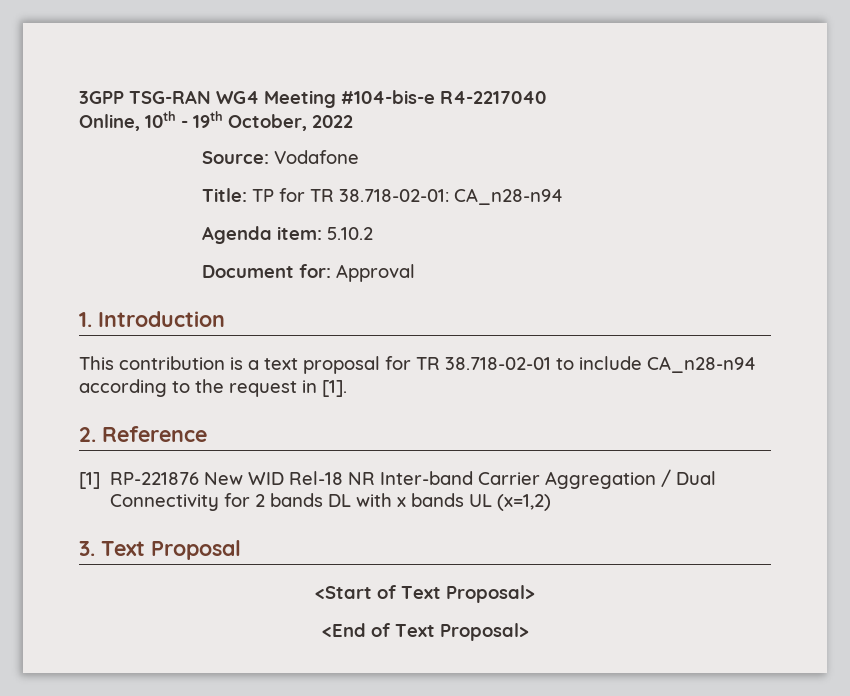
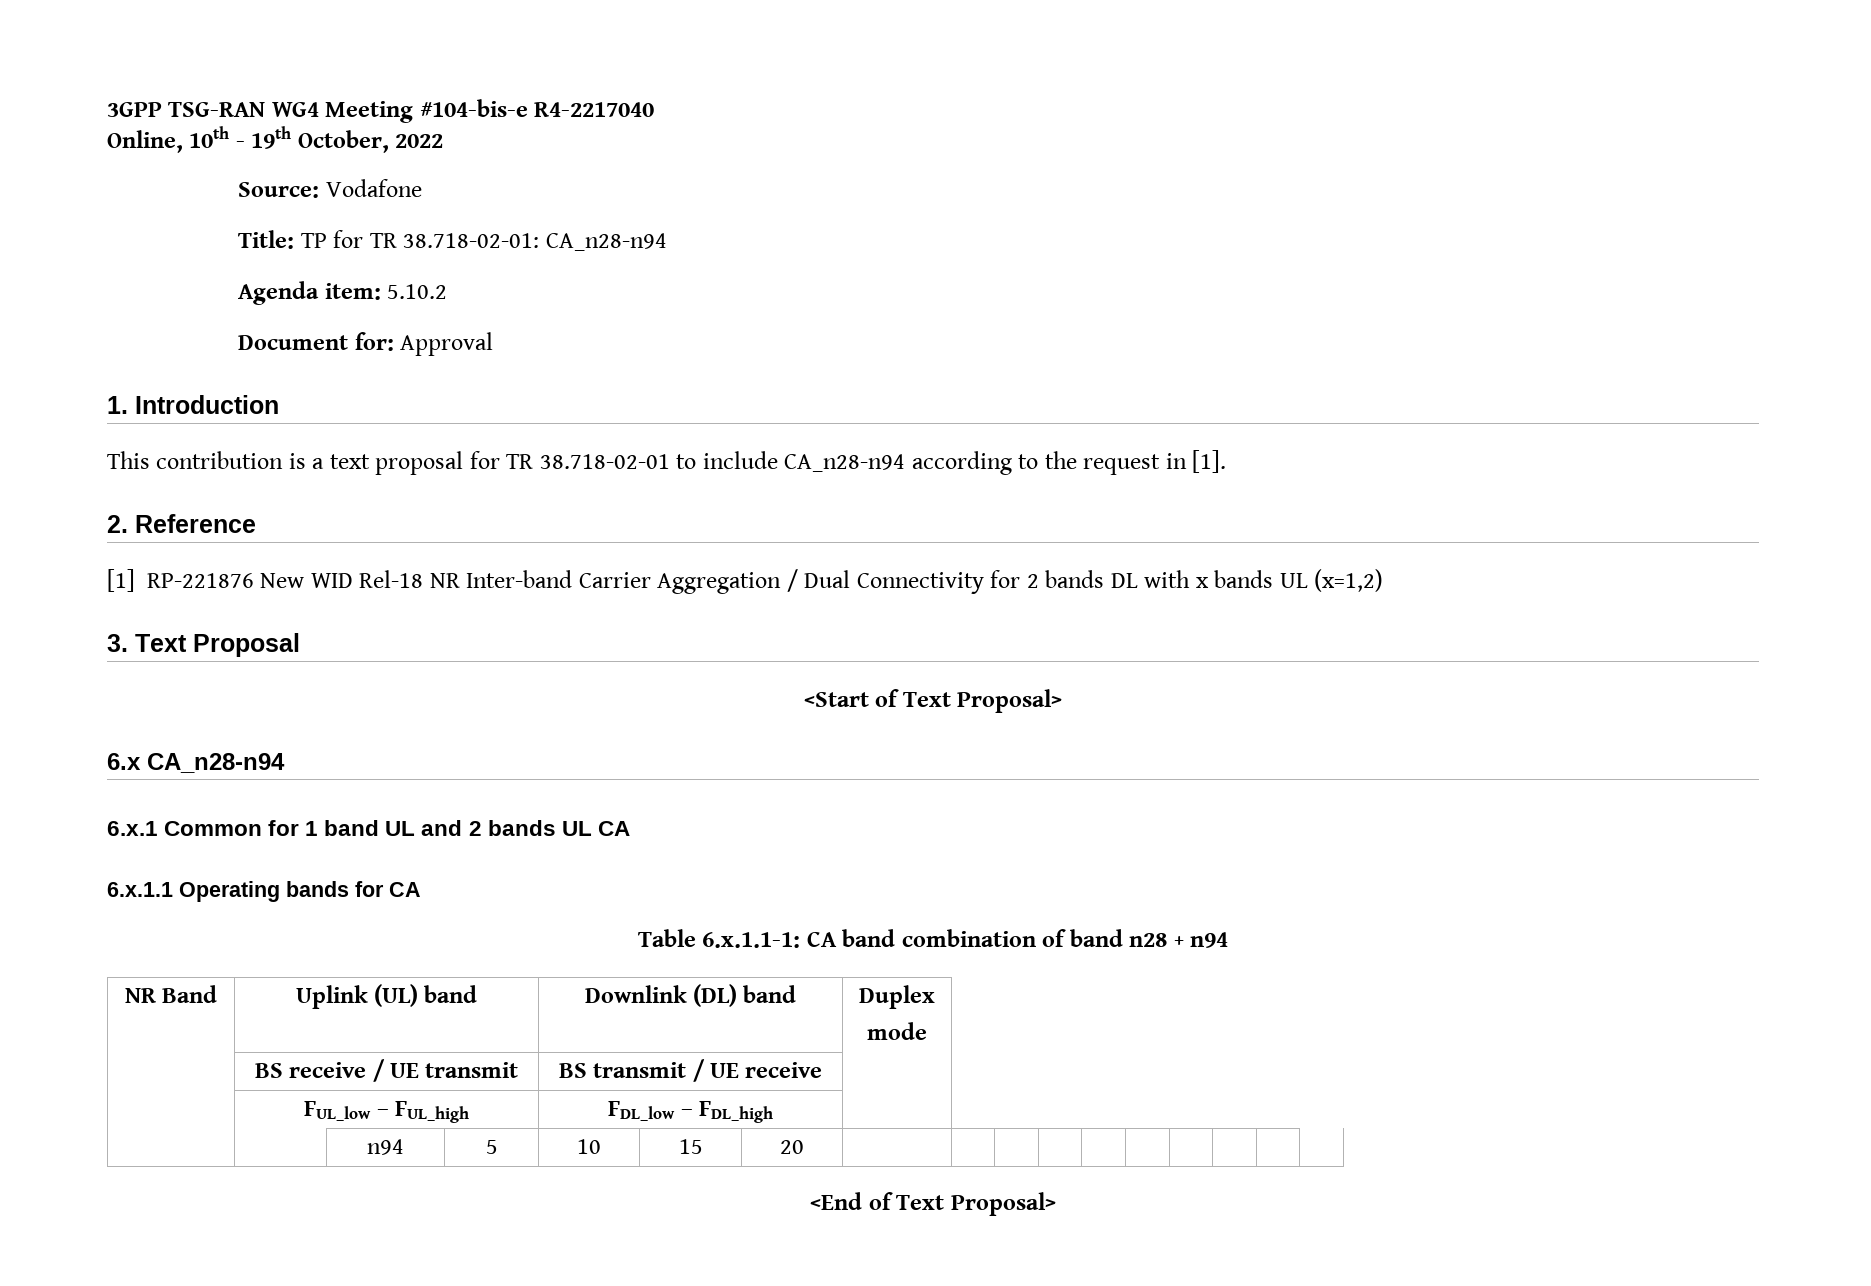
+ 6.x CA_n28-n94
+ 6.x.1 Common for 1 band UL and 2 bands UL CA
+ 6.x.1.1 Operating bands for CA
+ Table 6.x.1.1-1: CA band combination of band n28 + n94
+ NR Band | Uplink (UL) band | Downlink (DL) band | Duplex
+ mode
+ | BS receive / UE transmit | BS transmit / UE receive |
+ | FUL_low – FUL_high | FDL_low – FDL_high |
+ | | n94 | 5 | 10 | 15 | 20 | | | | | | | | | |

